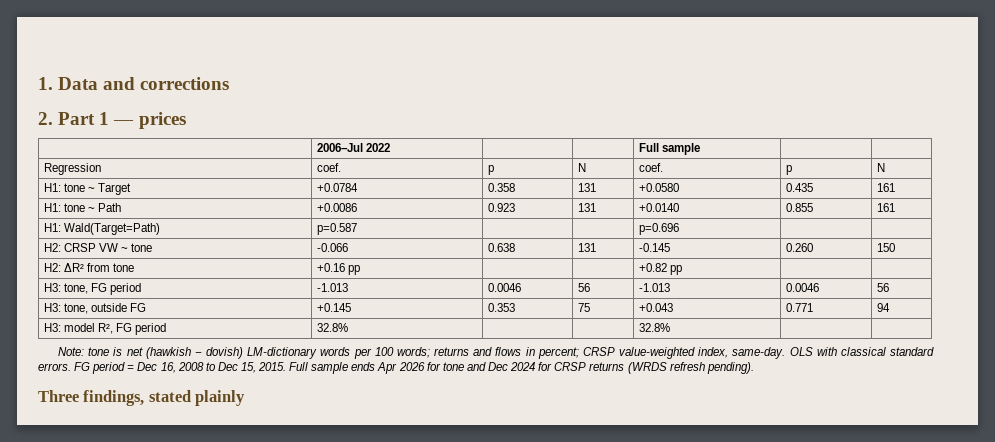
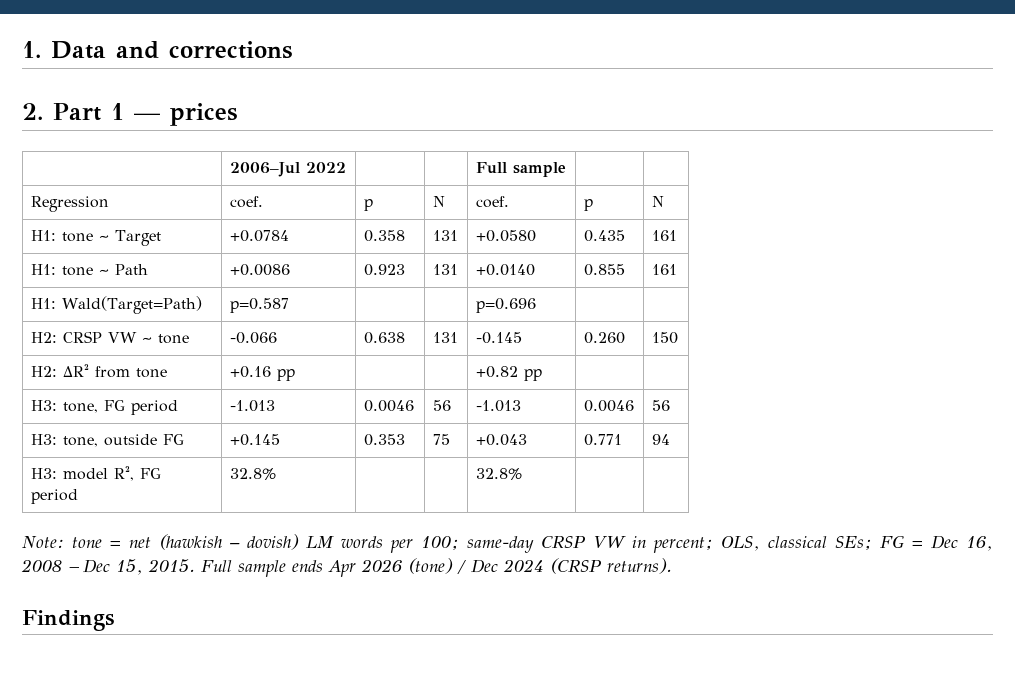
- Note: tone is net (hawkish − dovish) LM-dictionary words per 100 words; returns and flows in percent; CRSP value-weighted index, same-day. OLS with classical standard errors. FG period = Dec 16, 2008 to Dec 15, 2015.
+ Note: tone = net (hawkish − dovish) LM words per 100; same-day CRSP VW in percent; OLS, classical SEs; FG = Dec 16, 2008 – Dec 15, 2015.
- Full sample ends Apr 2026 for tone and Dec 2024 for CRSP returns (WRDS refresh pending).
- Three findings, stated plainly
+ Full sample ends Apr 2026 (tone) / Dec 2024 (CRSP returns).
+ Findings

